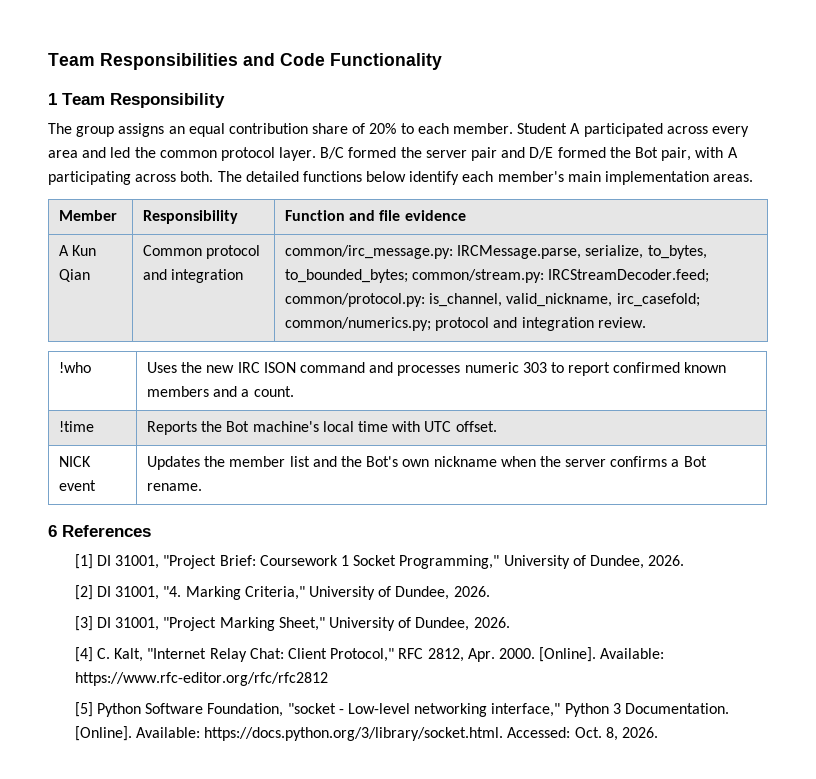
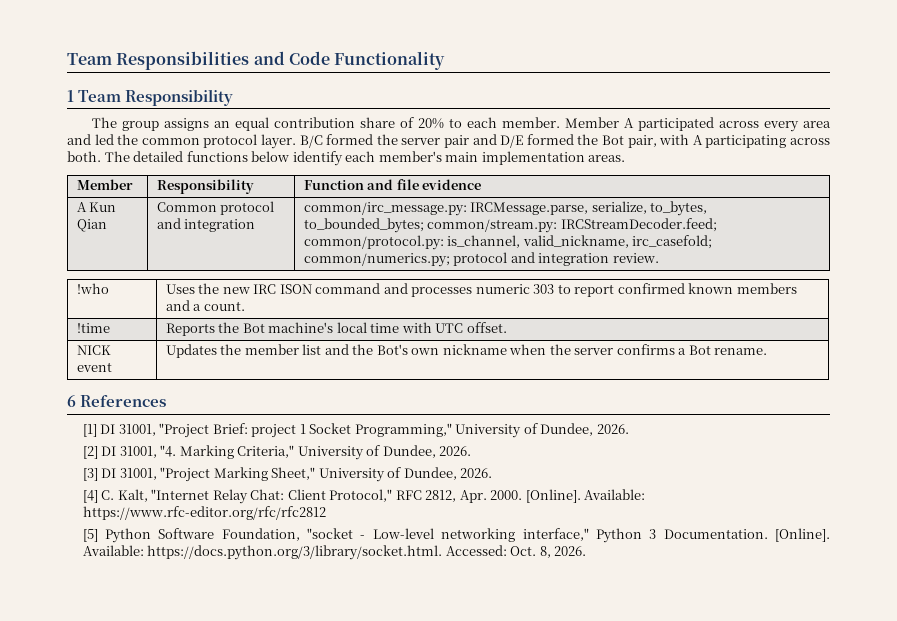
- Student A participated across every area and led the common protocol layer.
+ Member A participated across every area and led the common protocol layer.
- [1] DI 31001, "Project Brief: Coursework 1 Socket Programming," University of Dundee, 2026.
+ [1] DI 31001, "Project Brief: project 1 Socket Programming," University of Dundee, 2026.

